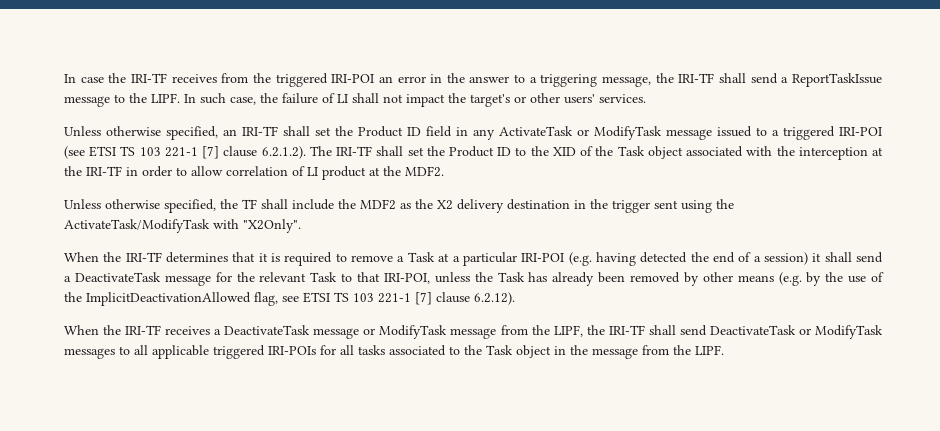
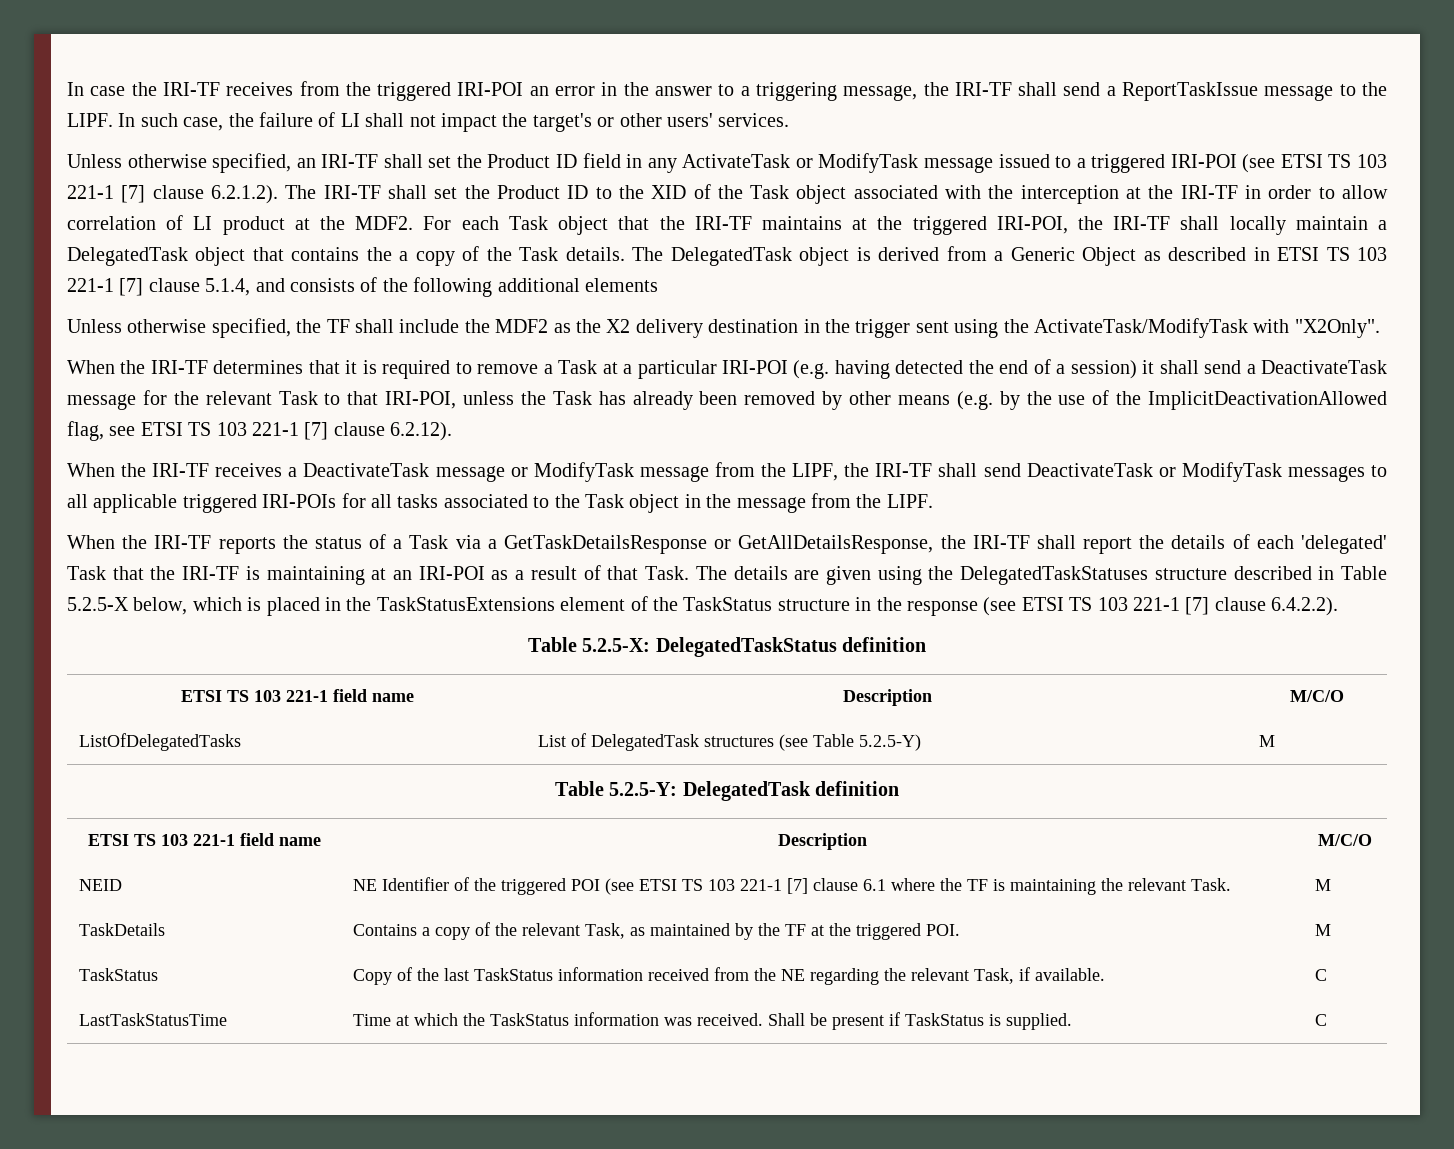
+ For each Task object that the IRI-TF maintains at the triggered IRI-POI, the IRI-TF shall locally maintain a DelegatedTask object that contains the a copy of the Task details. The DelegatedTask object is derived from a Generic Object as described in ETSI TS 103 221-1 [7] clause 5.1.4, and consists of the following additional elements
+ When the IRI-TF reports the status of a Task via a GetTaskDetailsResponse or GetAllDetailsResponse, the IRI-TF shall report the details of each 'delegated' Task that the IRI-TF is maintaining at an IRI-POI as a result of that Task. The details are given using the DelegatedTaskStatuses structure described in Table 5.2.5-X below, which is placed in the TaskStatusExtensions element of the TaskStatus structure in the response (see ETSI TS 103 221-1 [7] clause 6.4.2.2).
+ Table 5.2.5-X: DelegatedTaskStatus definition
+ ETSI TS 103 221-1 field name | Description | M/C/O
+ ListOfDelegatedTasks | List of DelegatedTask structures (see Table 5.2.5-Y) | M
+ Table 5.2.5-Y: DelegatedTask definition
+ ETSI TS 103 221-1 field name | Description | M/C/O
+ NEID | NE Identifier of the triggered POI (see ETSI TS 103 221-1 [7] clause 6.1 where the TF is maintaining the relevant Task. | M
+ TaskDetails | Contains a copy of the relevant Task, as maintained by the TF at the triggered POI. | M
+ TaskStatus | Copy of the last TaskStatus information received from the NE regarding the relevant Task, if available. | C
+ LastTaskStatusTime | Time at which the TaskStatus information was received. Shall be present if TaskStatus is supplied. | C

